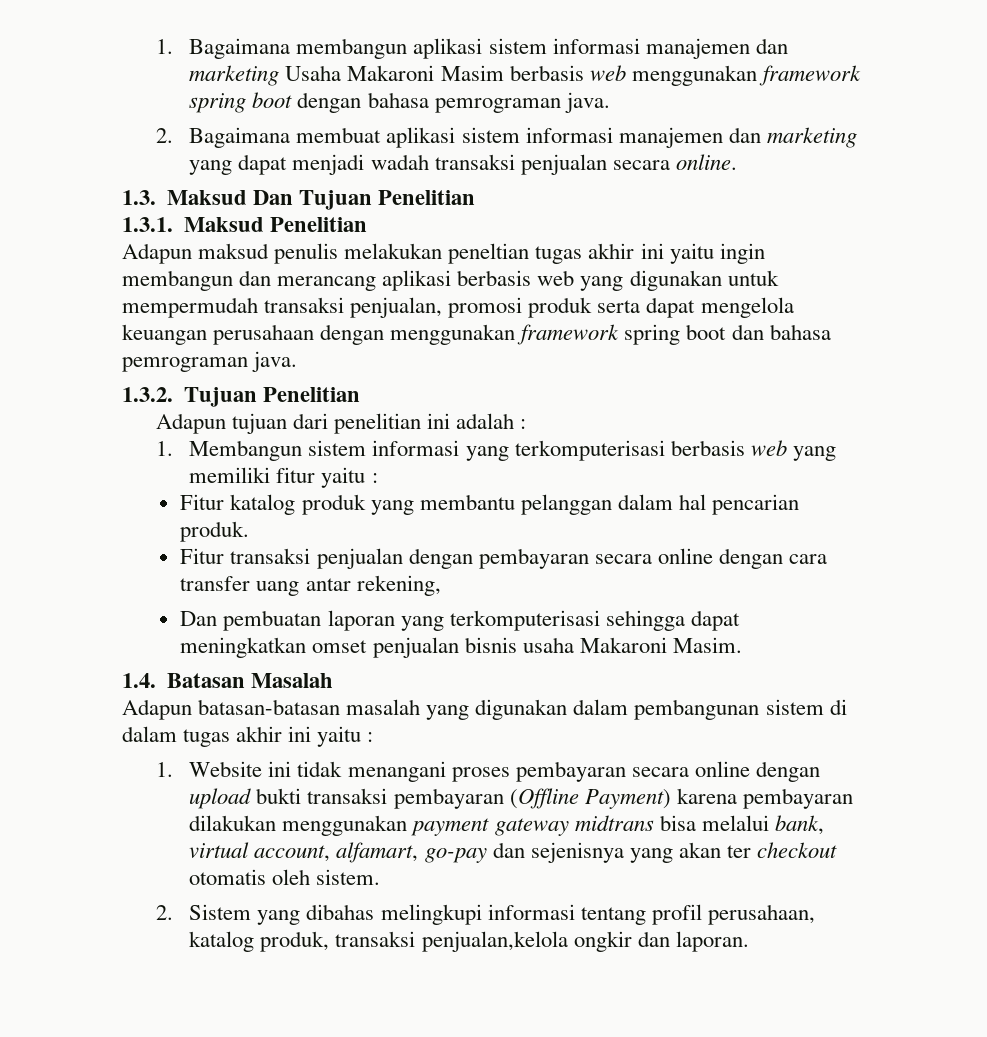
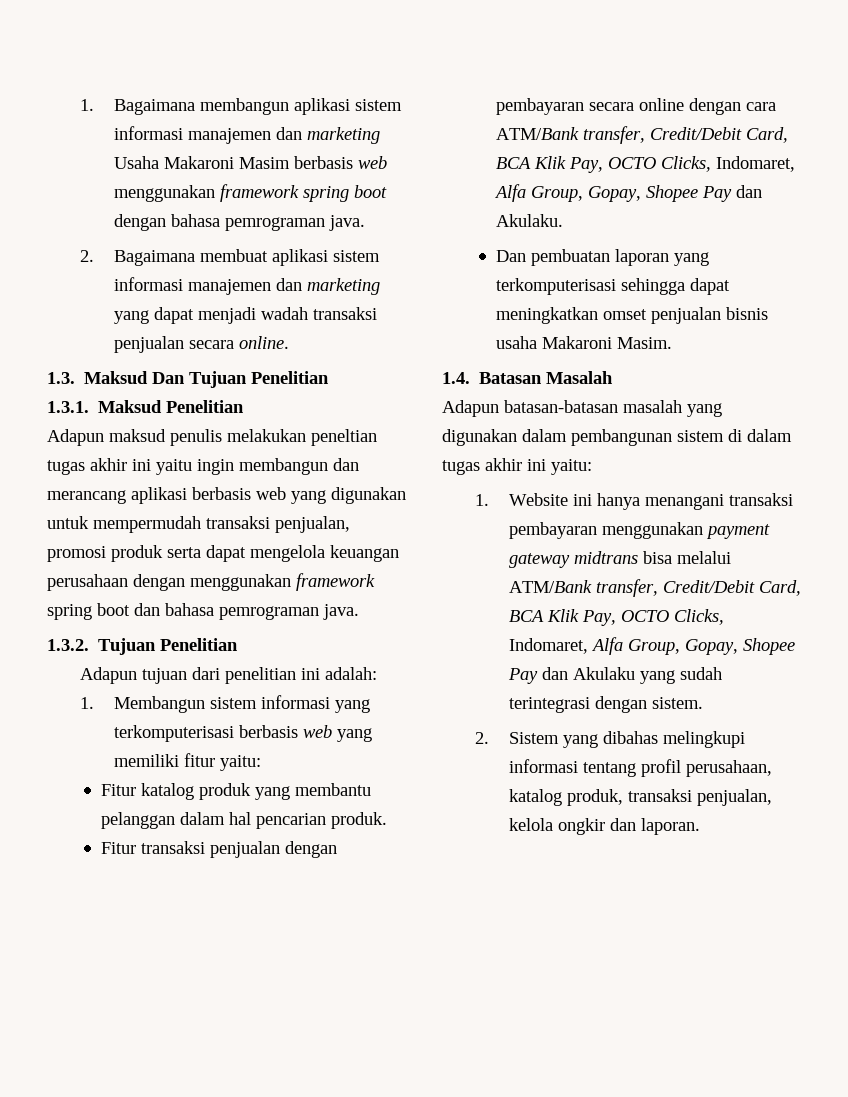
- Adapun tujuan dari penelitian ini adalah :
+ Adapun tujuan dari penelitian ini adalah:
- 1. Membangun sistem informasi yang terkomputerisasi berbasis web yang memiliki fitur yaitu :
+ 1. Membangun sistem informasi yang terkomputerisasi berbasis web yang memiliki fitur yaitu:
- Fitur transaksi penjualan dengan pembayaran secara online dengan cara transfer uang antar rekening,
+ Fitur transaksi penjualan dengan pembayaran secara online dengan cara ATM/Bank transfer, Credit/Debit Card, BCA Klik Pay, OCTO Clicks, Indomaret, Alfa Group, Gopay, Shopee Pay dan Akulaku.
- Adapun batasan-batasan masalah yang digunakan dalam pembangunan sistem di dalam tugas akhir ini yaitu :
+ Adapun batasan-batasan masalah yang digunakan dalam pembangunan sistem di dalam tugas akhir ini yaitu:
- 1. Website ini tidak menangani proses pembayaran secara online dengan upload bukti transaksi pembayaran (Offline Payment) karena pembayaran dilakukan menggunakan payment gateway midtrans bisa melalui bank, virtual account, alfamart, go-pay dan sejenisnya yang akan ter checkout otomatis oleh sistem.
+ 1. Website ini hanya menangani transaksi pembayaran menggunakan payment gateway midtrans bisa melalui ATM/Bank transfer, Credit/Debit Card, BCA Klik Pay, OCTO Clicks, Indomaret, Alfa Group, Gopay, Shopee Pay dan Akulaku yang sudah terintegrasi dengan sistem.
- 2. Sistem yang dibahas melingkupi informasi tentang profil perusahaan, katalog produk, transaksi penjualan,kelola ongkir dan laporan.
+ 2. Sistem yang dibahas melingkupi informasi tentang profil perusahaan, katalog produk, transaksi penjualan, kelola ongkir dan laporan.

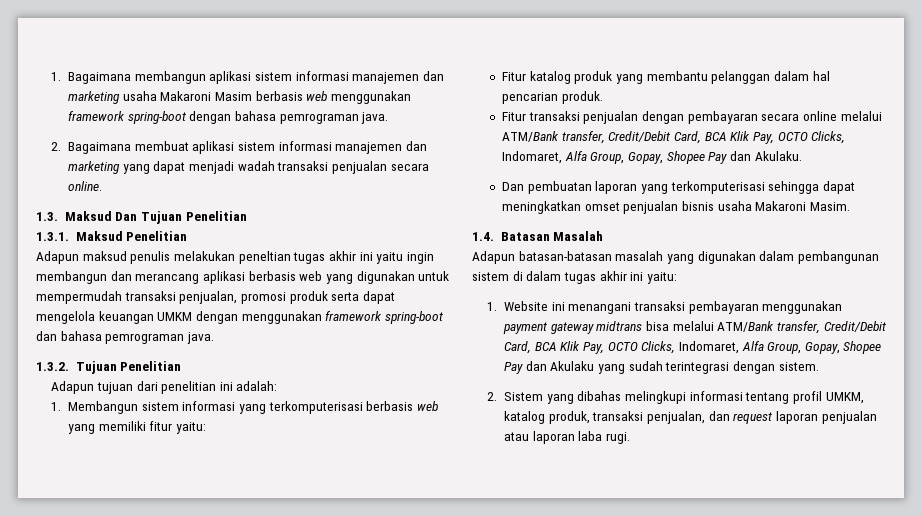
- 1. Bagaimana membangun aplikasi sistem informasi manajemen dan marketing Usaha Makaroni Masim berbasis web menggunakan framework spring boot dengan bahasa pemrograman java.
+ 1. Bagaimana membangun aplikasi sistem informasi manajemen dan marketing usaha Makaroni Masim berbasis web menggunakan framework spring-boot dengan bahasa pemrograman java.
- Adapun maksud penulis melakukan peneltian tugas akhir ini yaitu ingin membangun dan merancang aplikasi berbasis web yang digunakan untuk mempermudah transaksi penjualan, promosi produk serta dapat mengelola keuangan perusahaan dengan menggunakan framework spring boot dan bahasa pemrograman java.
+ Adapun maksud penulis melakukan peneltian tugas akhir ini yaitu ingin membangun dan merancang aplikasi berbasis web yang digunakan untuk mempermudah transaksi penjualan, promosi produk serta dapat mengelola keuangan UMKM dengan menggunakan framework spring-boot dan bahasa pemrograman java.
- Fitur transaksi penjualan dengan pembayaran secara online dengan cara ATM/Bank transfer, Credit/Debit Card, BCA Klik Pay, OCTO Clicks, Indomaret, Alfa Group, Gopay, Shopee Pay dan Akulaku.
+ Fitur transaksi penjualan dengan pembayaran secara online melalui ATM/Bank transfer, Credit/Debit Card, BCA Klik Pay, OCTO Clicks, Indomaret, Alfa Group, Gopay, Shopee Pay dan Akulaku.
- 1. Website ini hanya menangani transaksi pembayaran menggunakan payment gateway midtrans bisa melalui ATM/Bank transfer, Credit/Debit Card, BCA Klik Pay, OCTO Clicks, Indomaret, Alfa Group, Gopay, Shopee Pay dan Akulaku yang sudah terintegrasi dengan sistem.
+ 1. Website ini menangani transaksi pembayaran menggunakan payment gateway midtrans bisa melalui ATM/Bank transfer, Credit/Debit Card, BCA Klik Pay, OCTO Clicks, Indomaret, Alfa Group, Gopay, Shopee Pay dan Akulaku yang sudah terintegrasi dengan sistem.
- 2. Sistem yang dibahas melingkupi informasi tentang profil perusahaan, katalog produk, transaksi penjualan, kelola ongkir dan laporan.
+ 2. Sistem yang dibahas melingkupi informasi tentang profil UMKM, katalog produk, transaksi penjualan, dan request laporan penjualan atau laporan laba rugi.

